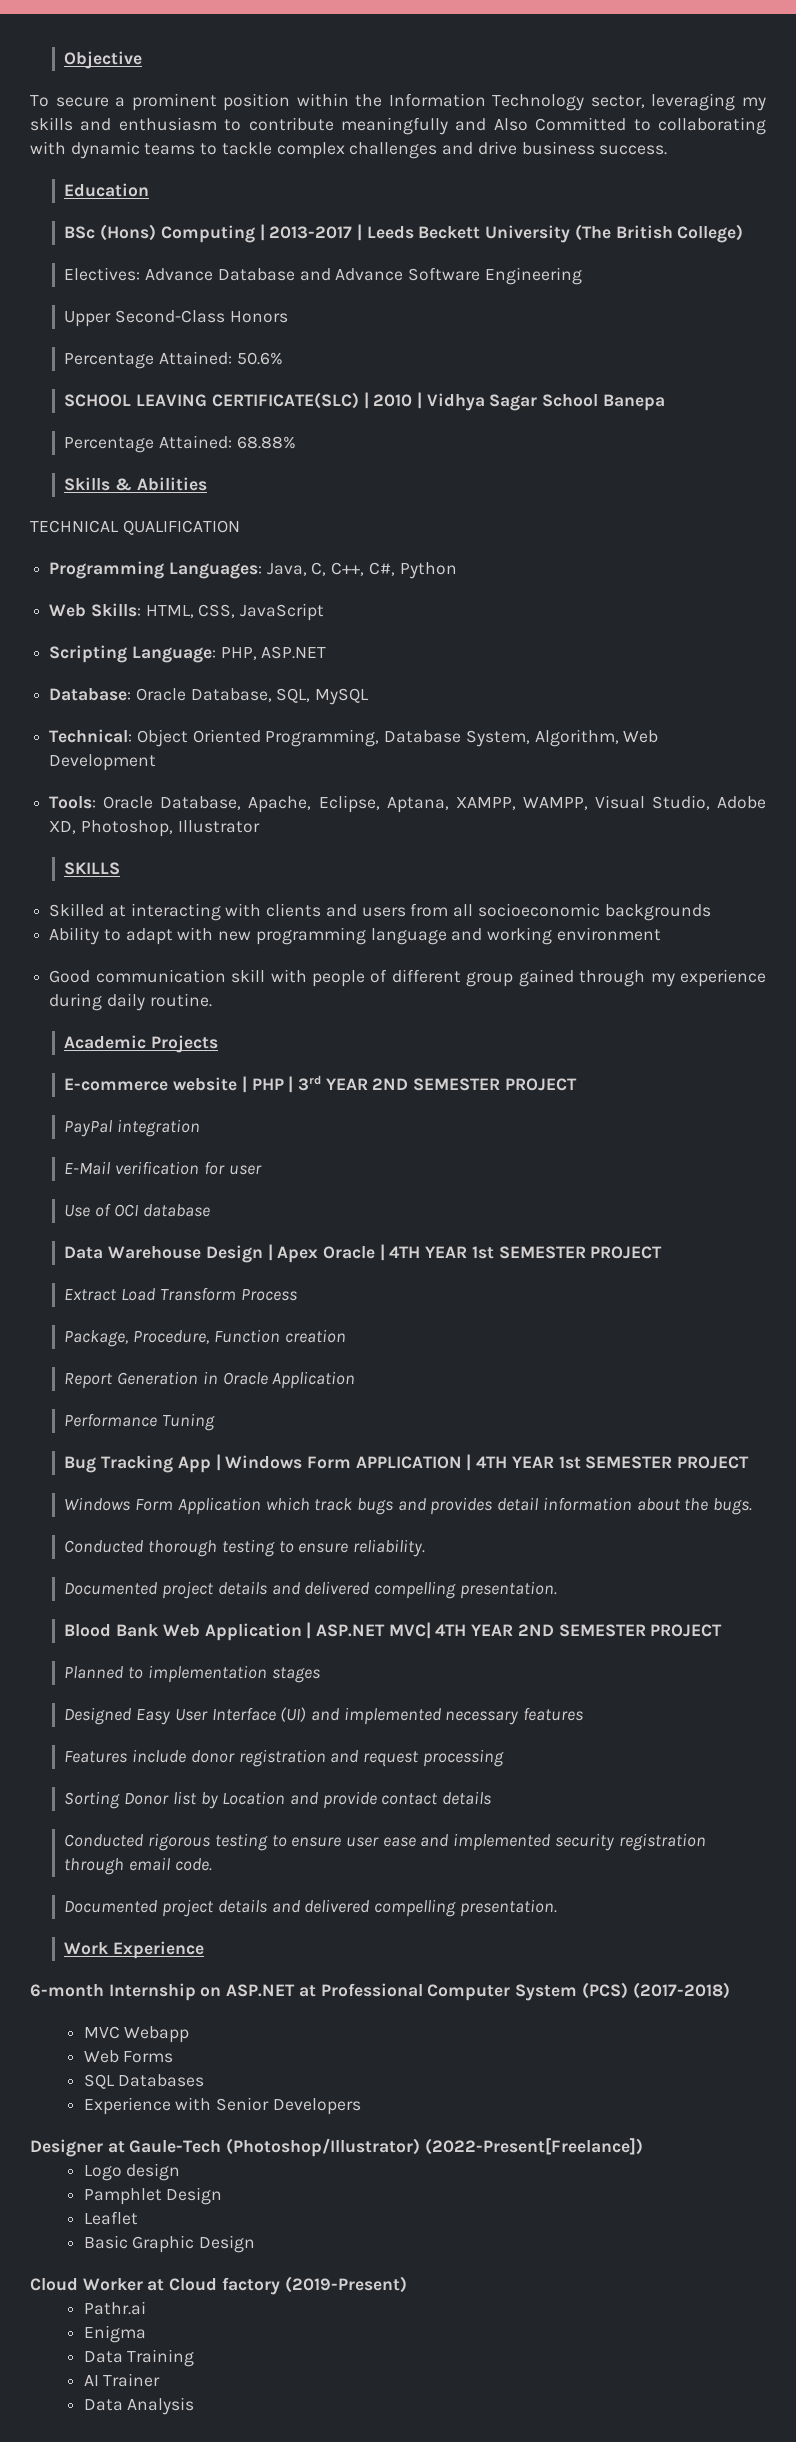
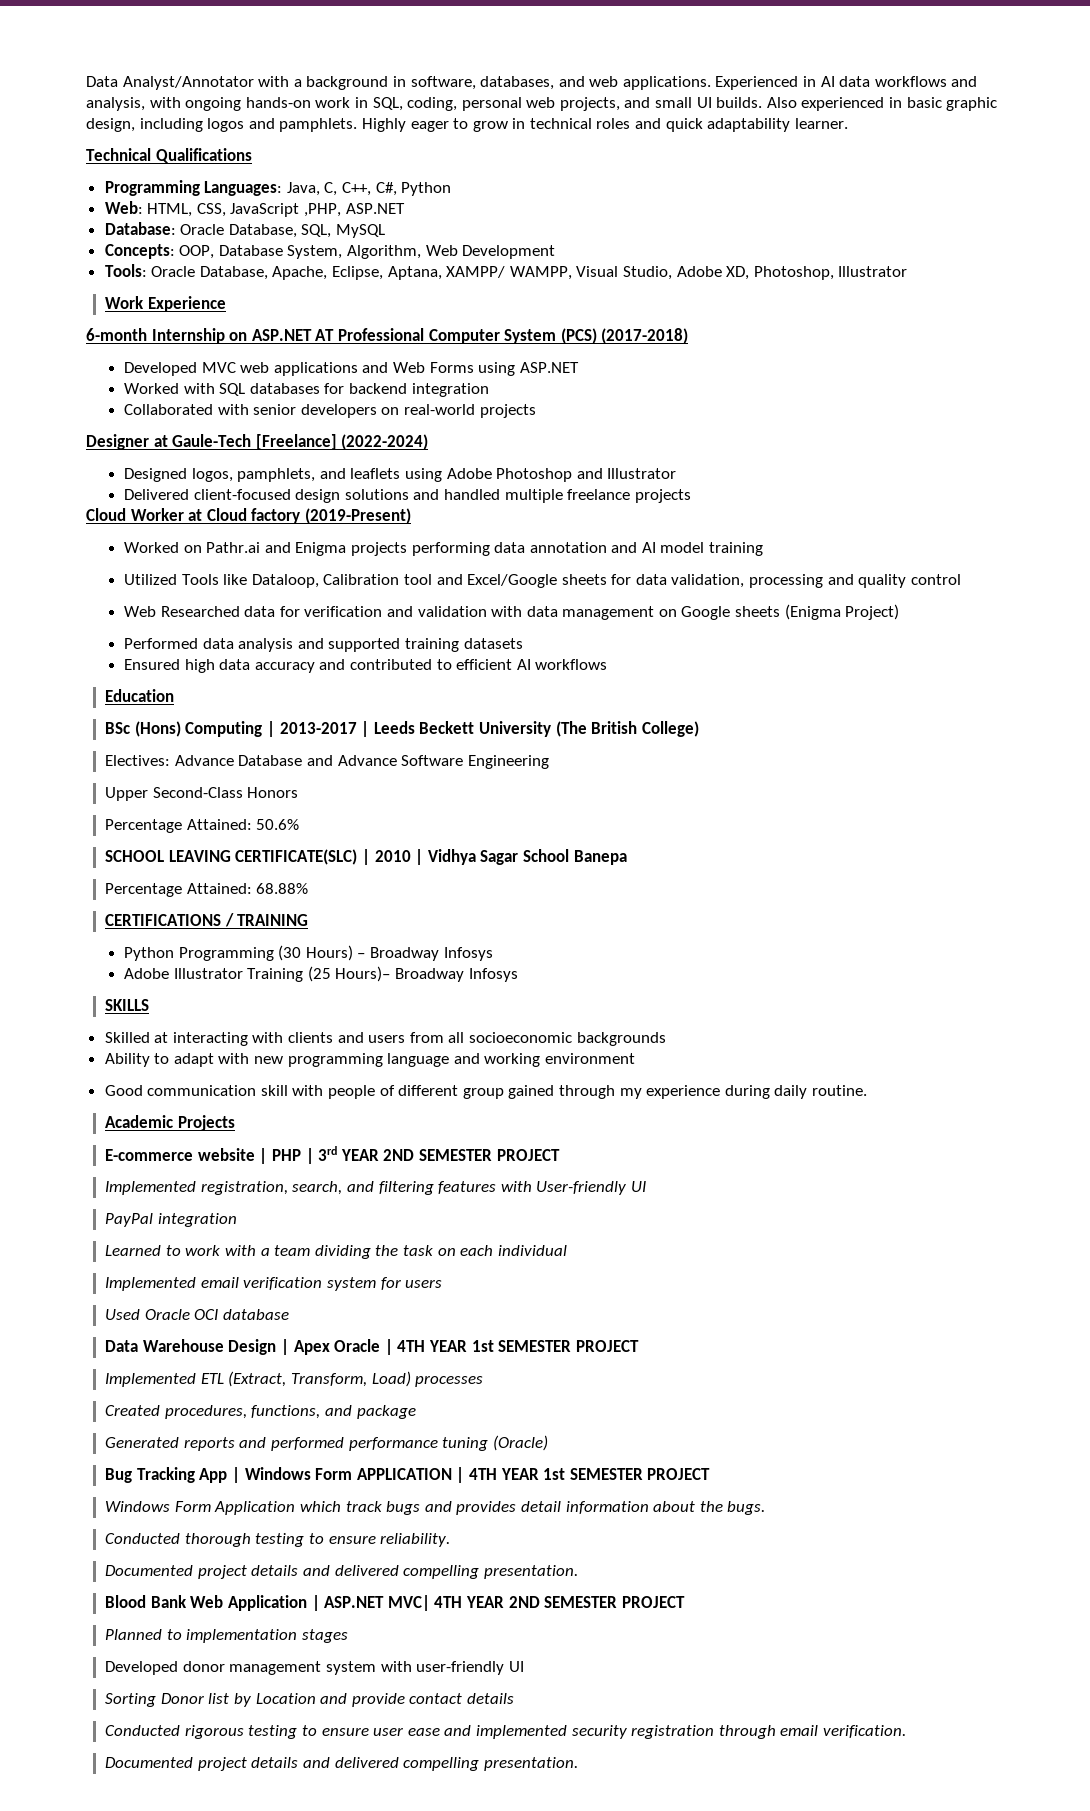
- Objective
- To secure a prominent position within the Information Technology sector, leveraging my skills and enthusiasm to contribute meaningfully and Also Committed to collaborating with dynamic teams to tackle complex challenges and drive business success.
+ Data Analyst/Annotator with a background in software, databases, and web applications. Experienced in AI data workflows and analysis, with ongoing hands-on work in SQL, coding, personal web projects, and small UI builds. Also experienced in basic graphic design, including logos and pamphlets. Highly eager to grow in technical roles and quick adaptability learner.
+ Technical Qualifications
+ Programming Languages: Java, C, C++, C#, Python
+ Web: HTML, CSS, JavaScript ,PHP, ASP.NET
+ Database: Oracle Database, SQL, MySQL
+ Concepts: OOP, Database System, Algorithm, Web Development
+ Tools: Oracle Database, Apache, Eclipse, Aptana, XAMPP/ WAMPP, Visual Studio, Adobe XD, Photoshop, Illustrator
+ Work Experience
+ 6-month Internship on ASP.NET AT Professional Computer System (PCS) (2017-2018)
+ Developed MVC web applications and Web Forms using ASP.NET
+ Worked with SQL databases for backend integration
+ Collaborated with senior developers on real-world projects
+ Designer at Gaule-Tech [Freelance] (2022-2024)
+ Designed logos, pamphlets, and leaflets using Adobe Photoshop and Illustrator
+ Delivered client-focused design solutions and handled multiple freelance projects
+ Cloud Worker at Cloud factory (2019-Present)
+ Worked on Pathr.ai and Enigma projects performing data annotation and AI model training
+ Utilized Tools like Dataloop, Calibration tool and Excel/Google sheets for data validation, processing and quality control
+ Web Researched data for verification and validation with data management on Google sheets (Enigma Project)
+ Performed data analysis and supported training datasets
+ Ensured high data accuracy and contributed to efficient AI workflows
- Skills & Abilities
- TECHNICAL QUALIFICATION
- Programming Languages: Java, C, C++, C#, Python
- Web Skills: HTML, CSS, JavaScript
- Scripting Language: PHP, ASP.NET
- Database: Oracle Database, SQL, MySQL
- Technical: Object Oriented Programming, Database System, Algorithm, Web Development
- Tools: Oracle Database, Apache, Eclipse, Aptana, XAMPP, WAMPP, Visual Studio, Adobe XD, Photoshop, Illustrator
+ CERTIFICATIONS / TRAINING
+ Python Programming (30 Hours) – Broadway Infosys
+ Adobe Illustrator Training (25 Hours)– Broadway Infosys
+ Implemented registration, search, and filtering features with User-friendly UI
  PayPal integration
- E-Mail verification for user
- Use of OCI database
+ Learned to work with a team dividing the task on each individual
+ Implemented email verification system for users
+ Used Oracle OCI database
- Extract Load Transform Process
- Package, Procedure, Function creation
- Report Generation in Oracle Application
- Performance Tuning
+ Implemented ETL (Extract, Transform, Load) processes
+ Created procedures, functions, and package
+ Generated reports and performed performance tuning (Oracle)
- Designed Easy User Interface (UI) and implemented necessary features
- Features include donor registration and request processing
+ Developed donor management system with user-friendly UI
- Conducted rigorous testing to ensure user ease and implemented security registration through email code.
+ Conducted rigorous testing to ensure user ease and implemented security registration through email verification.
  Documented project details and delivered compelling presentation.
- Work Experience
- 6-month Internship on ASP.NET at Professional Computer System (PCS) (2017-2018)
- MVC Webapp
- Web Forms
- SQL Databases
- Experience with Senior Developers
- Designer at Gaule-Tech (Photoshop/Illustrator) (2022-Present[Freelance])
- Logo design
- Pamphlet Design
- Leaflet
- Basic Graphic Design
- Cloud Worker at Cloud factory (2019-Present)
- Pathr.ai
- Enigma
- Data Training
- AI Trainer
- Data Analysis

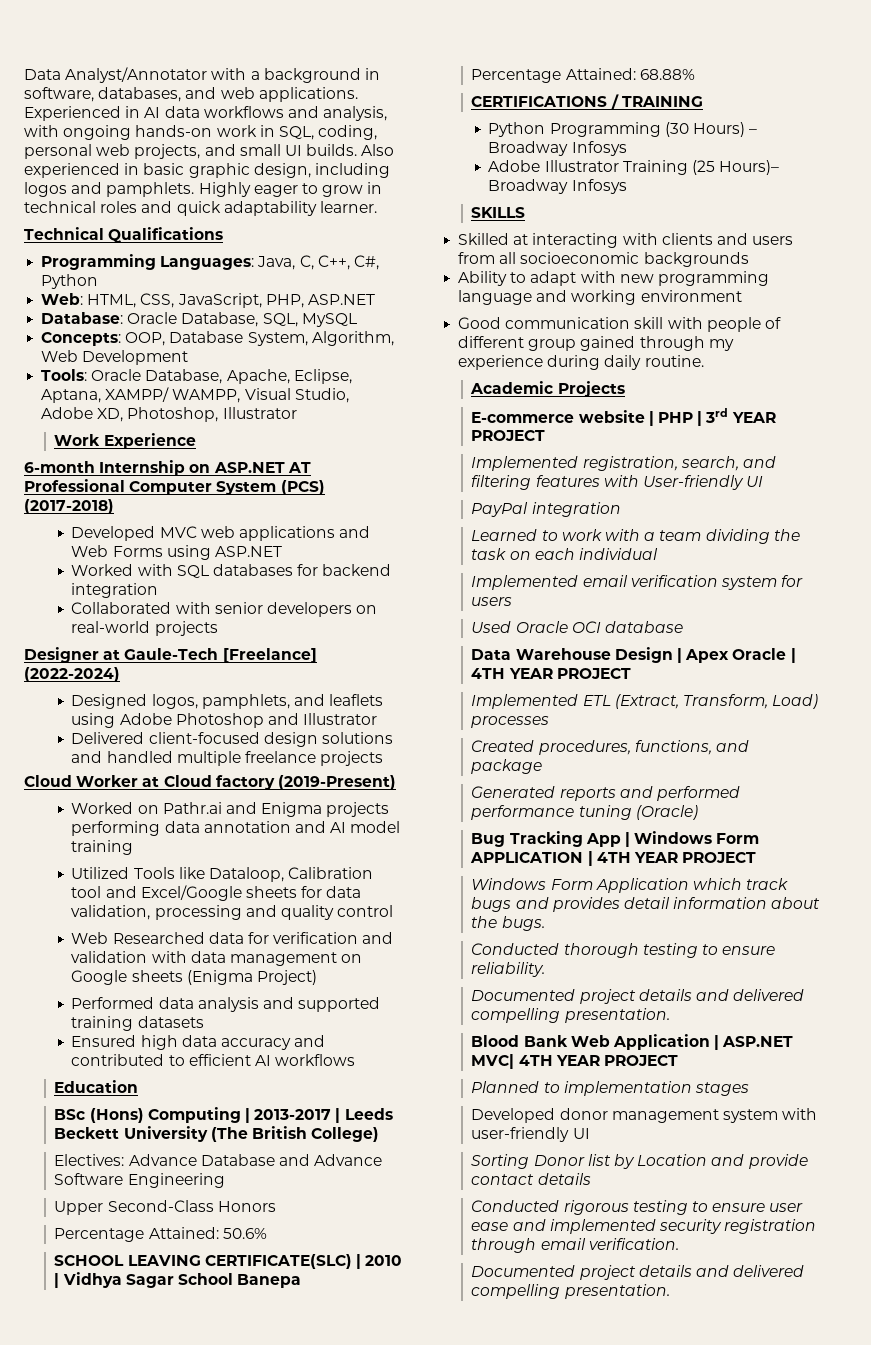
- Web: HTML, CSS, JavaScript ,PHP, ASP.NET
+ Web: HTML, CSS, JavaScript, PHP, ASP.NET
- E-commerce website | PHP | 3rd YEAR 2ND SEMESTER PROJECT
+ E-commerce website | PHP | 3rd YEAR PROJECT
- Data Warehouse Design | Apex Oracle | 4TH YEAR 1st SEMESTER PROJECT
+ Data Warehouse Design | Apex Oracle | 4TH YEAR PROJECT
- Bug Tracking App | Windows Form APPLICATION | 4TH YEAR 1st SEMESTER PROJECT
+ Bug Tracking App | Windows Form APPLICATION | 4TH YEAR PROJECT
- Blood Bank Web Application | ASP.NET MVC| 4TH YEAR 2ND SEMESTER PROJECT
+ Blood Bank Web Application | ASP.NET MVC| 4TH YEAR PROJECT

